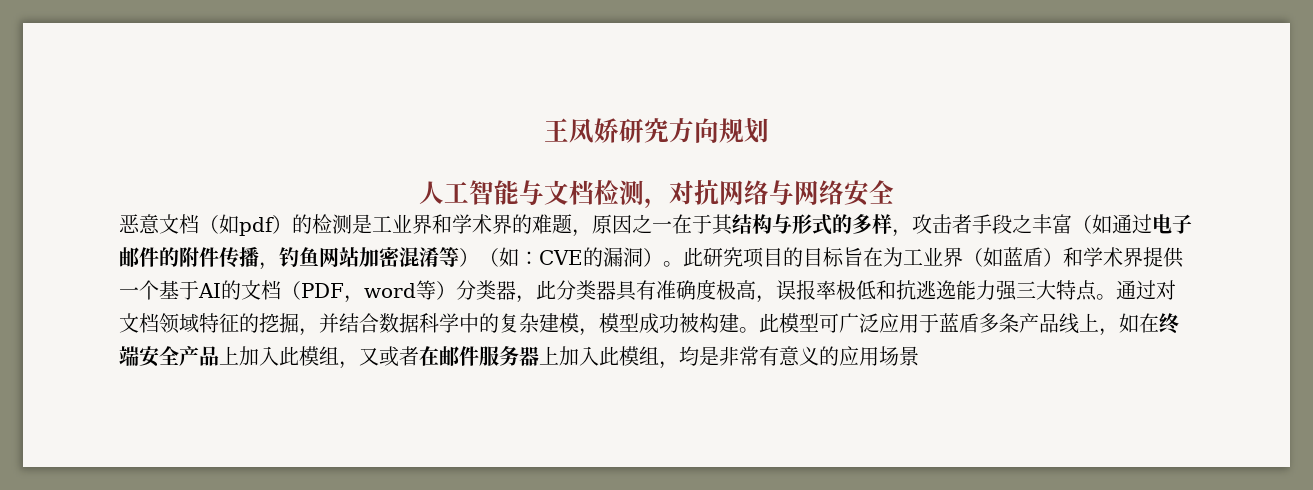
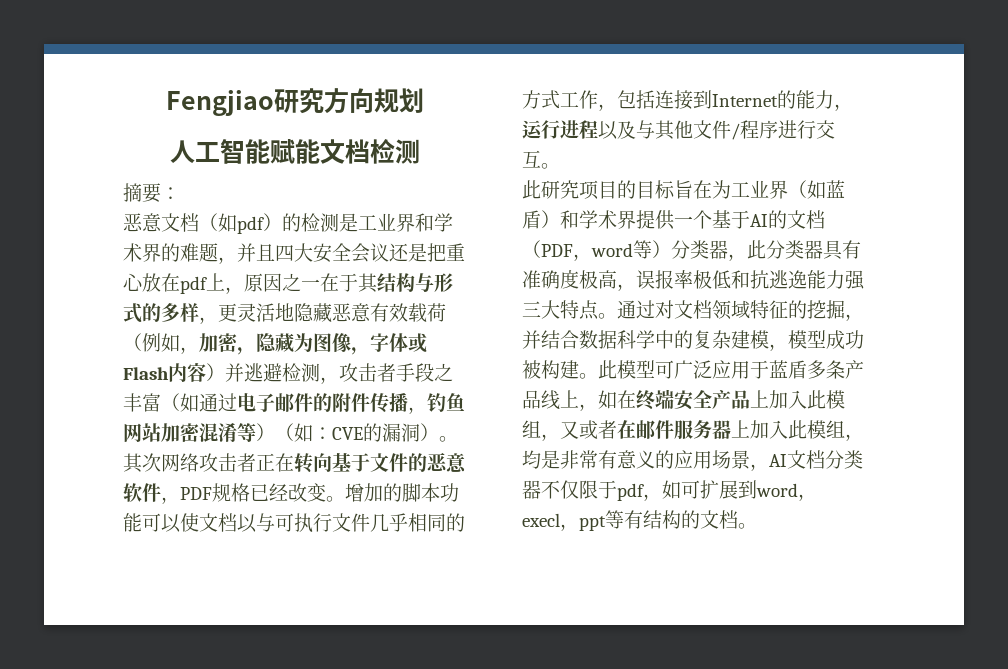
- 王凤娇研究方向规划
+ Fengjiao研究方向规划
- 人工智能与文档检测，对抗网络与网络安全
+ 人工智能赋能文档检测
+ 摘要：
- 恶意文档（如pdf）的检测是工业界和学术界的难题，原因之一在于其结构与形式的多样，攻击者手段之丰富（如通过电子邮件的附件传播，钓鱼网站加密混淆等）（如：CVE的漏洞）。此研究项目的目标旨在为工业界（如蓝盾）和学术界提供一个基于AI的文档（PDF，word等）分类器，此分类器具有准确度极高，误报率极低和抗逃逸能力强三大特点。
+ 恶意文档（如pdf）的检测是工业界和学术界的难题，并且四大安全会议还是把重心放在pdf上，原因之一在于其结构与形式的多样，更灵活地隐藏恶意有效载荷（例如，加密，隐藏为图像，字体或Flash内容）并逃避检测，攻击者手段之丰富（如通过电子邮件的附件传播，钓鱼网站加密混淆等）（如：CVE的漏洞）。其次网络攻击者正在转向基于文件的恶意软件，PDF规格已经改变。增加的脚本功能可以使文档以与可执行文件几乎相同的方式工作，包括连接到Internet的能力，运行进程以及与其他文件/程序进行交互。
+ 此研究项目的目标旨在为工业界（如蓝盾）和学术界提供一个基于AI的文档（PDF，word等）分类器，此分类器具有准确度极高，误报率极低和抗逃逸能力强三大特点。
- 此模型可广泛应用于蓝盾多条产品线上，如在终端安全产品上加入此模组，又或者在邮件服务器上加入此模组，均是非常有意义的应用场景
+ 此模型可广泛应用于蓝盾多条产品线上，如在终端安全产品上加入此模组，又或者在邮件服务器上加入此模组，均是非常有意义的应用场景，AI文档分类器不仅限于pdf，如可扩展到word，execl，ppt等有结构的文档。

